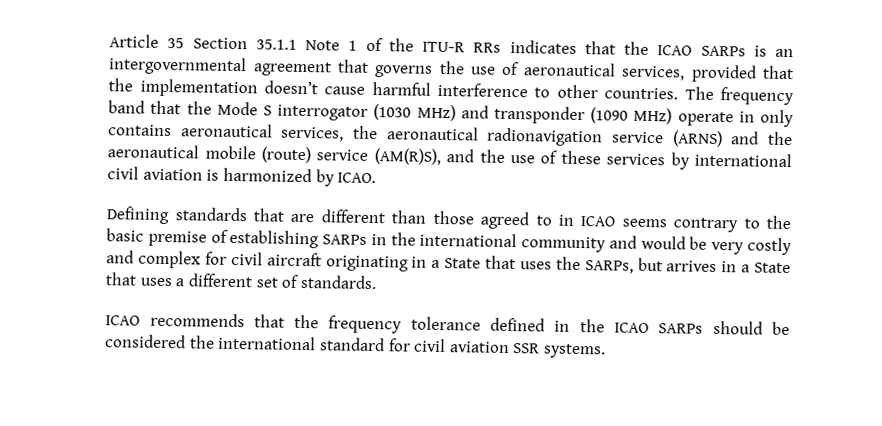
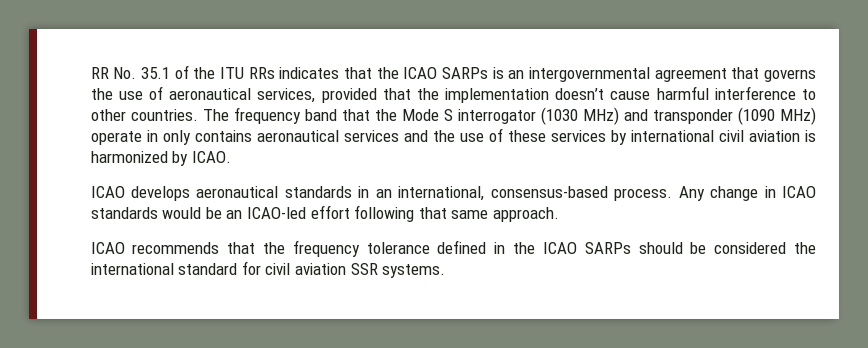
- Article 35 Section 35.1.1 Note 1 of the ITU-R RRs indicates that the ICAO SARPs is an intergovernmental agreement that governs the use of aeronautical services, provided that the implementation doesn’t cause harmful interference to other countries.
+ RR No. 35.1 of the ITU RRs indicates that the ICAO SARPs is an intergovernmental agreement that governs the use of aeronautical services, provided that the implementation doesn’t cause harmful interference to other countries.
- The frequency band that the Mode S interrogator (1030 MHz) and transponder (1090 MHz) operate in only contains aeronautical services, the aeronautical radionavigation service (ARNS) and the aeronautical mobile (route) service (AM(R)S), and the use of these services by international civil aviation is harmonized by ICAO.
+ The frequency band that the Mode S interrogator (1030 MHz) and transponder (1090 MHz) operate in only contains aeronautical services and the use of these services by international civil aviation is harmonized by ICAO.
- Defining standards that are different than those agreed to in ICAO seems contrary to the basic premise of establishing SARPs in the international community and would be very costly and complex for civil aircraft originating in a State that uses the SARPs, but arrives in a State that uses a different set of standards.
+ ICAO develops aeronautical standards in an international, consensus-based process. Any change in ICAO standards would be an ICAO-led effort following that same approach.

